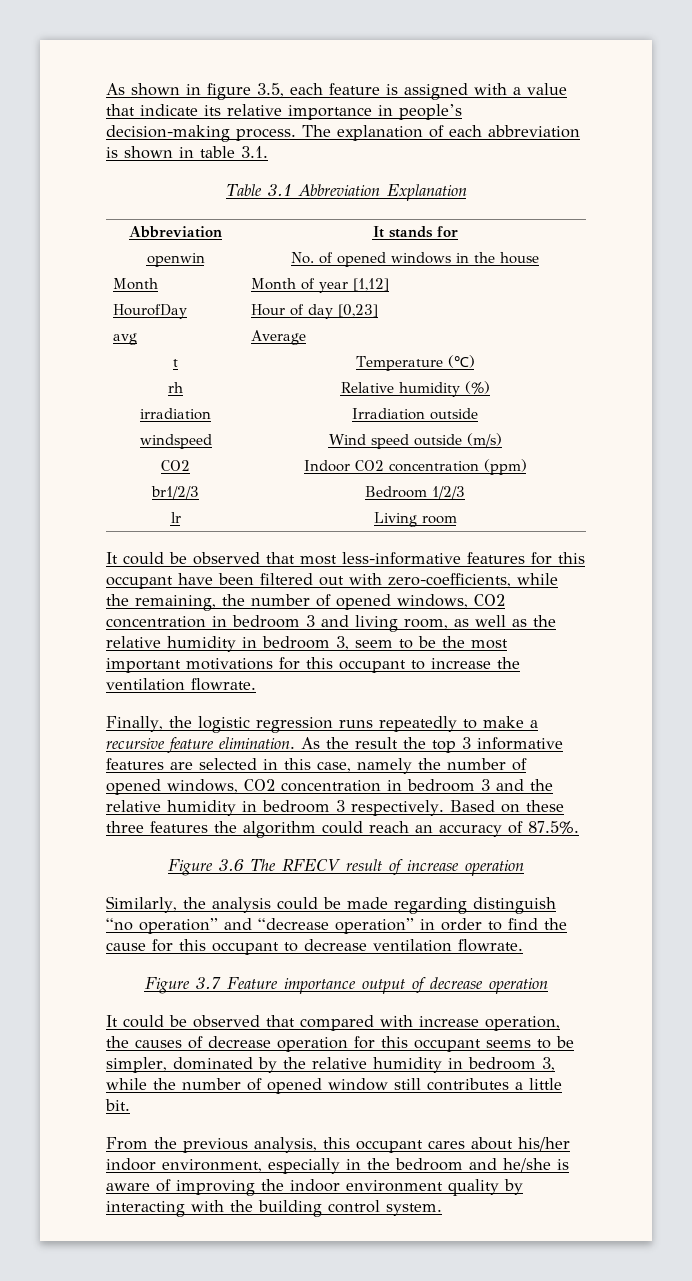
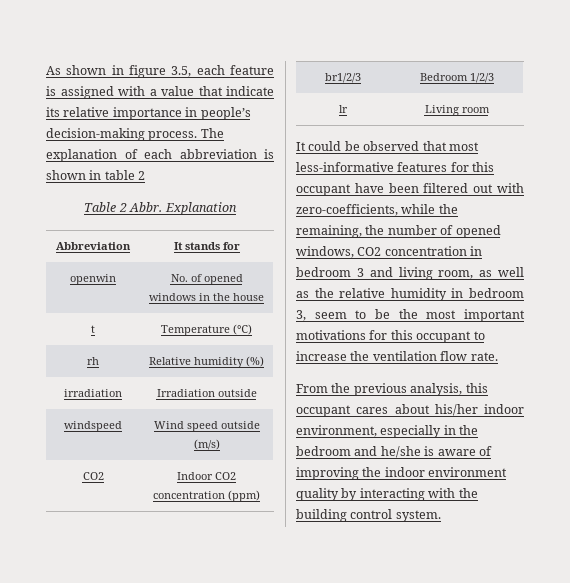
- The explanation of each abbreviation is shown in table 3.1.
+ The explanation of each abbreviation is shown in table 2
- Table 3.1 Abbreviation Explanation
+ Table 2 Abbr. Explanation
- Month | Month of year [1,12]
- HourofDay | Hour of day [0,23]
- avg | Average
- It could be observed that most less-informative features for this occupant have been filtered out with zero-coefficients, while the remaining, the number of opened windows, CO2 concentration in bedroom 3 and living room, as well as the relative humidity in bedroom 3, seem to be the most important motivations for this occupant to increase the ventilation flowrate.
- Finally, the logistic regression runs repeatedly to make a recursive feature elimination. As the result the top 3 informative features are selected in this case, namely the number of opened windows, CO2 concentration in bedroom 3 and the relative humidity in bedroom 3 respectively. Based on these three features the algorithm could reach an accuracy of 87.5%.
- Figure 3.6 The RFECV result of increase operation
- Similarly, the analysis could be made regarding distinguish “no operation” and “decrease operation” in order to find the cause for this occupant to decrease ventilation flowrate.
- Figure 3.7 Feature importance output of decrease operation
- It could be observed that compared with increase operation, the causes of decrease operation for this occupant seems to be simpler, dominated by the relative humidity in bedroom 3, while the number of opened window still contributes a little bit.
+ It could be observed that most less-informative features for this occupant have been filtered out with zero-coefficients, while the remaining, the number of opened windows, CO2 concentration in bedroom 3 and living room, as well as the relative humidity in bedroom 3, seem to be the most important motivations for this occupant to increase the ventilation flow rate.

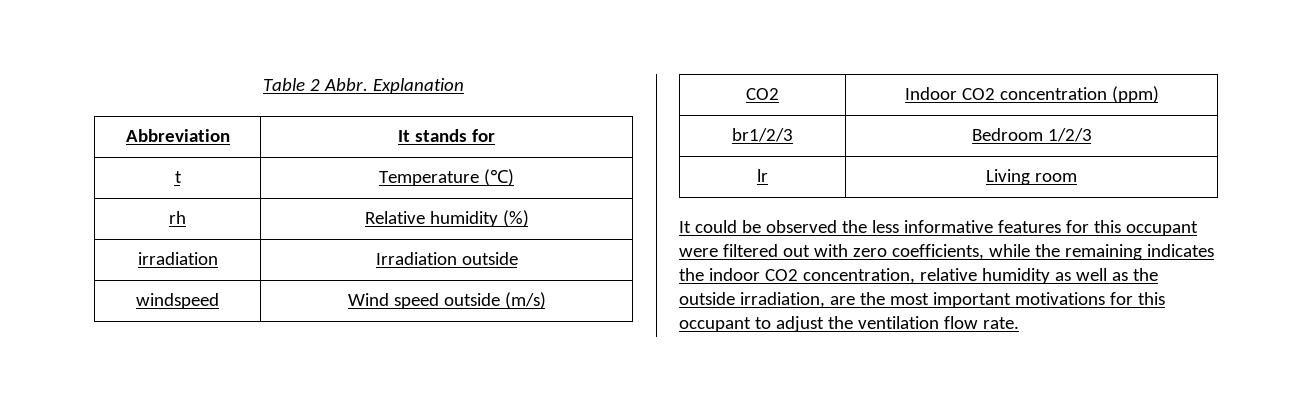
- As shown in figure 3.5, each feature is assigned with a value that indicate its relative importance in people’s decision-making process. The explanation of each abbreviation is shown in table 2
- openwin | No. of opened windows in the house
- It could be observed that most less-informative features for this occupant have been filtered out with zero-coefficients, while the remaining, the number of opened windows, CO2 concentration in bedroom 3 and living room, as well as the relative humidity in bedroom 3, seem to be the most important motivations for this occupant to increase the ventilation flow rate.
+ It could be observed the less informative features for this occupant were filtered out with zero coefficients, while the remaining indicates the indoor CO2 concentration, relative humidity as well as the outside irradiation, are the most important motivations for this occupant to adjust the ventilation flow rate.
- From the previous analysis, this occupant cares about his/her indoor environment, especially in the bedroom and he/she is aware of improving the indoor environment quality by interacting with the building control system.

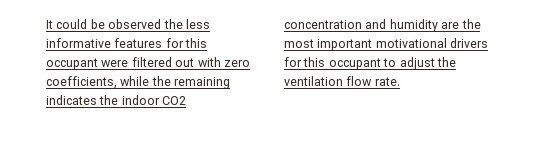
- Table 2 Abbr. Explanation
- Abbreviation | It stands for
- t | Temperature (℃)
- rh | Relative humidity (%)
- irradiation | Irradiation outside
- windspeed | Wind speed outside (m/s)
- CO2 | Indoor CO2 concentration (ppm)
- br1/2/3 | Bedroom 1/2/3
- lr | Living room
- It could be observed the less informative features for this occupant were filtered out with zero coefficients, while the remaining indicates the indoor CO2 concentration, relative humidity as well as the outside irradiation, are the most important motivations for this occupant to adjust the ventilation flow rate.
+ It could be observed the less informative features for this occupant were filtered out with zero coefficients, while the remaining indicates the indoor CO2 concentration and humidity are the most important motivational drivers for this occupant to adjust the ventilation flow rate.

